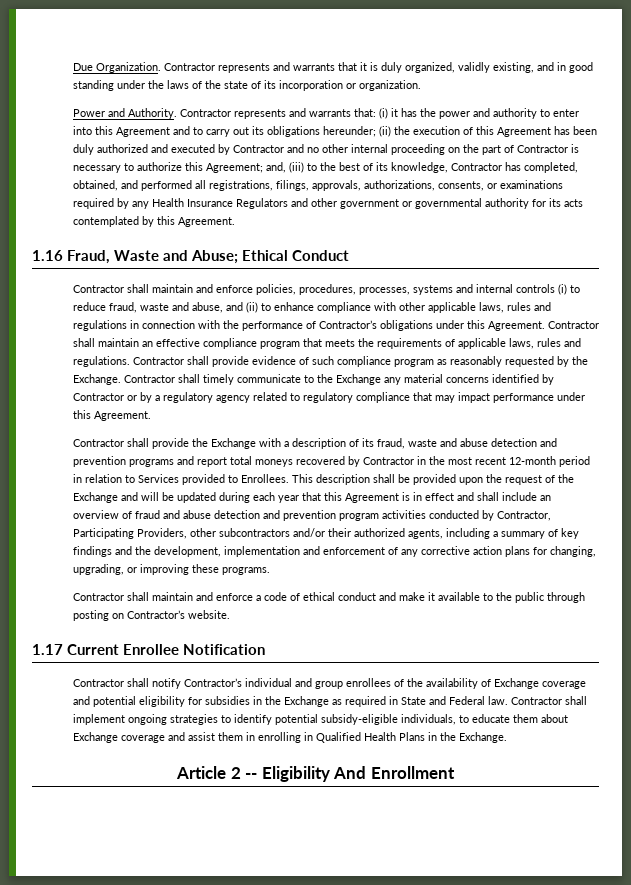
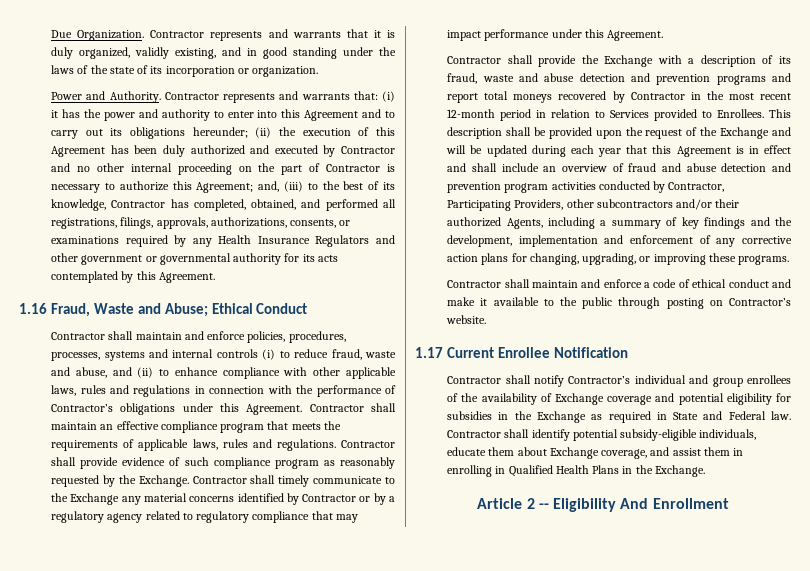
- This description shall be provided upon the request of the Exchange and will be updated during each year that this Agreement is in effect and shall include an overview of fraud and abuse detection and prevention program activities conducted by Contractor, Participating Providers, other subcontractors and/or their authorized agents, including a summary of key findings and the development, implementation and enforcement of any corrective action plans for changing, upgrading, or improving these programs.
+ This description shall be provided upon the request of the Exchange and will be updated during each year that this Agreement is in effect and shall include an overview of fraud and abuse detection and prevention program activities conducted by Contractor, Participating Providers, other subcontractors and/or their authorized Agents, including a summary of key findings and the development, implementation and enforcement of any corrective action plans for changing, upgrading, or improving these programs.
- Contractor shall implement ongoing strategies to identify potential subsidy-eligible individuals, to educate them about Exchange coverage and assist them in enrolling in Qualified Health Plans in the Exchange.
+ Contractor shall identify potential subsidy-eligible individuals, educate them about Exchange coverage, and assist them in enrolling in Qualified Health Plans in the Exchange.

